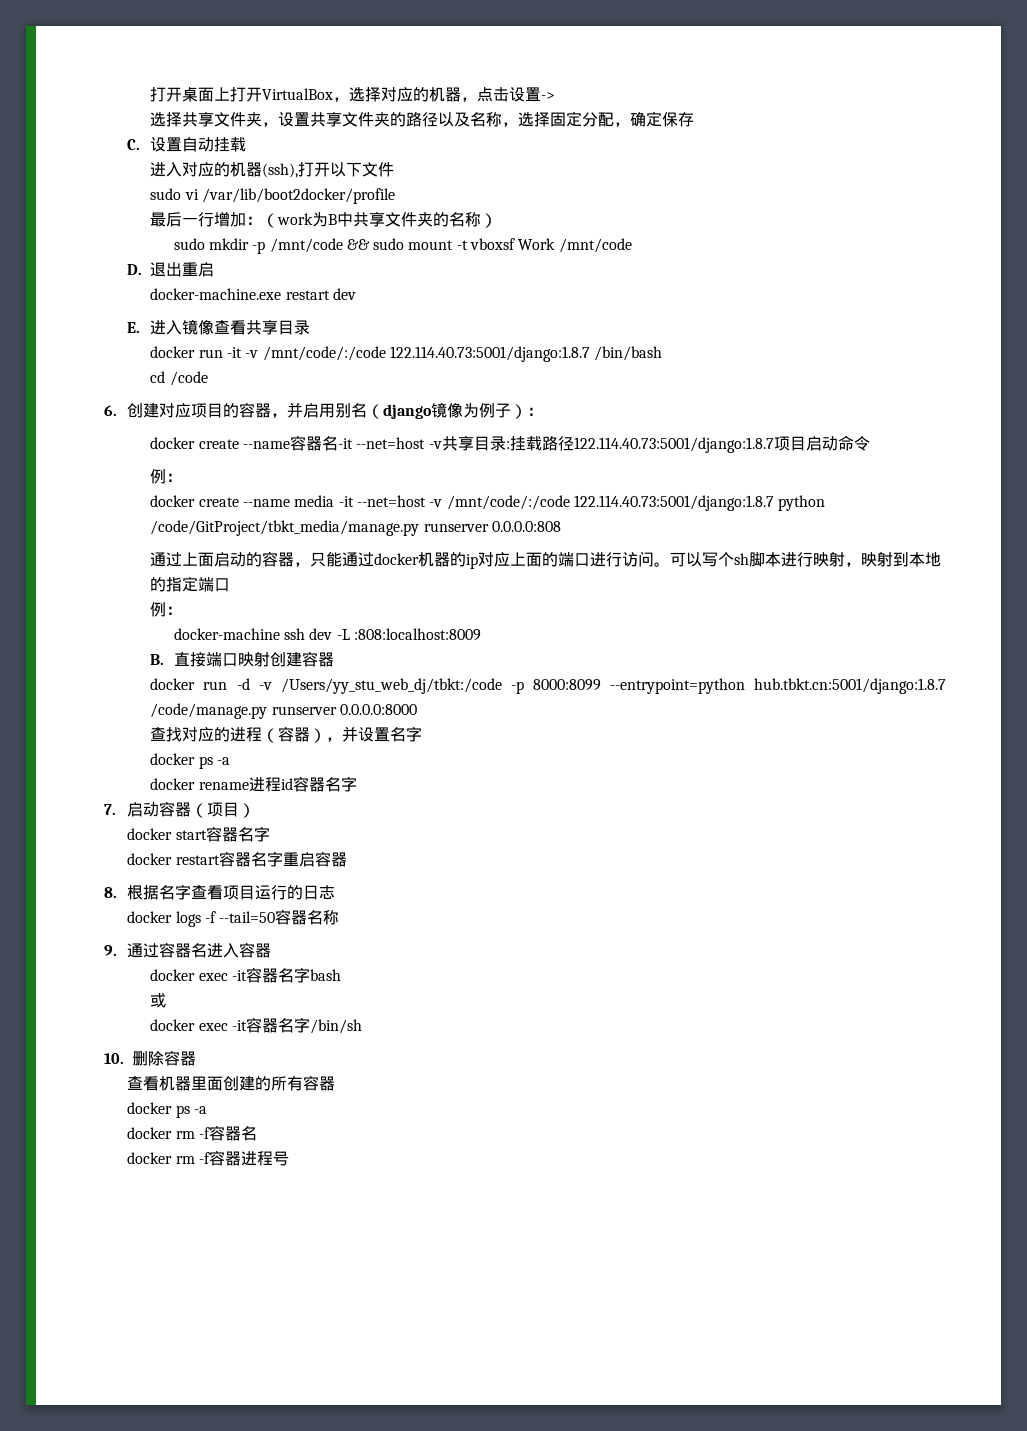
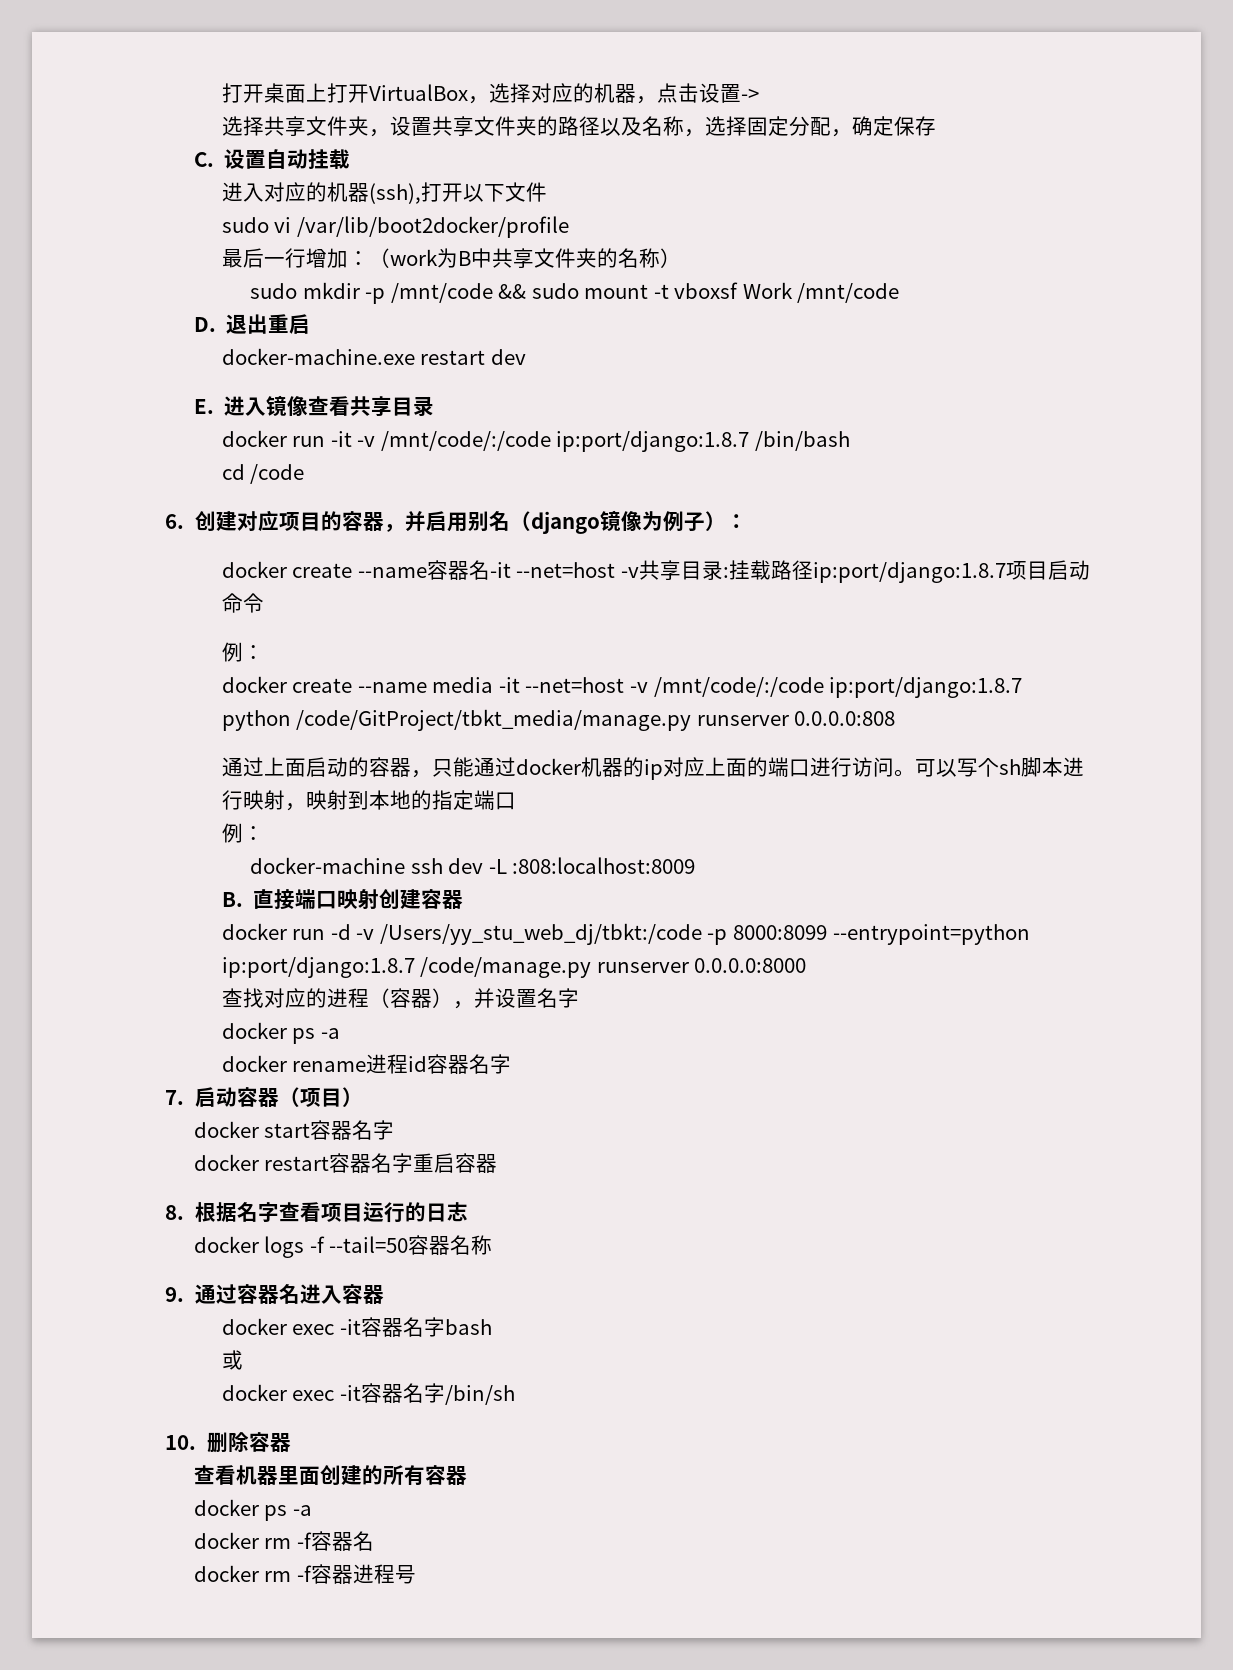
- docker run -it -v /mnt/code/:/code 122.114.40.73:5001/django:1.8.7 /bin/bash
+ docker run -it -v /mnt/code/:/code ip:port/django:1.8.7 /bin/bash
- docker create --name容器名-it --net=host -v共享目录:挂载路径122.114.40.73:5001/django:1.8.7项目启动命令
+ docker create --name容器名-it --net=host -v共享目录:挂载路径ip:port/django:1.8.7项目启动命令
- docker create --name media -it --net=host -v /mnt/code/:/code 122.114.40.73:5001/django:1.8.7 python /code/GitProject/tbkt_media/manage.py runserver 0.0.0.0:808
+ docker create --name media -it --net=host -v /mnt/code/:/code ip:port/django:1.8.7 python /code/GitProject/tbkt_media/manage.py runserver 0.0.0.0:808
- docker run -d -v /Users/yy_stu_web_dj/tbkt:/code -p 8000:8099 --entrypoint=python hub.tbkt.cn:5001/django:1.8.7 /code/manage.py runserver 0.0.0.0:8000
+ docker run -d -v /Users/yy_stu_web_dj/tbkt:/code -p 8000:8099 --entrypoint=python ip:port/django:1.8.7 /code/manage.py runserver 0.0.0.0:8000

